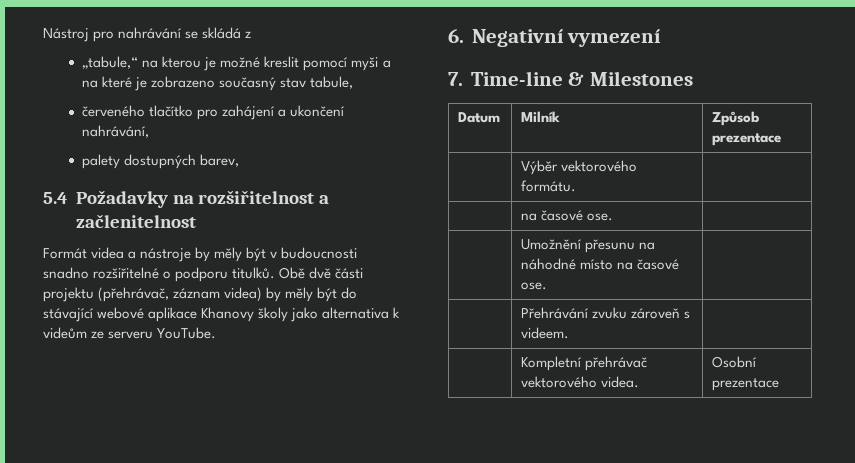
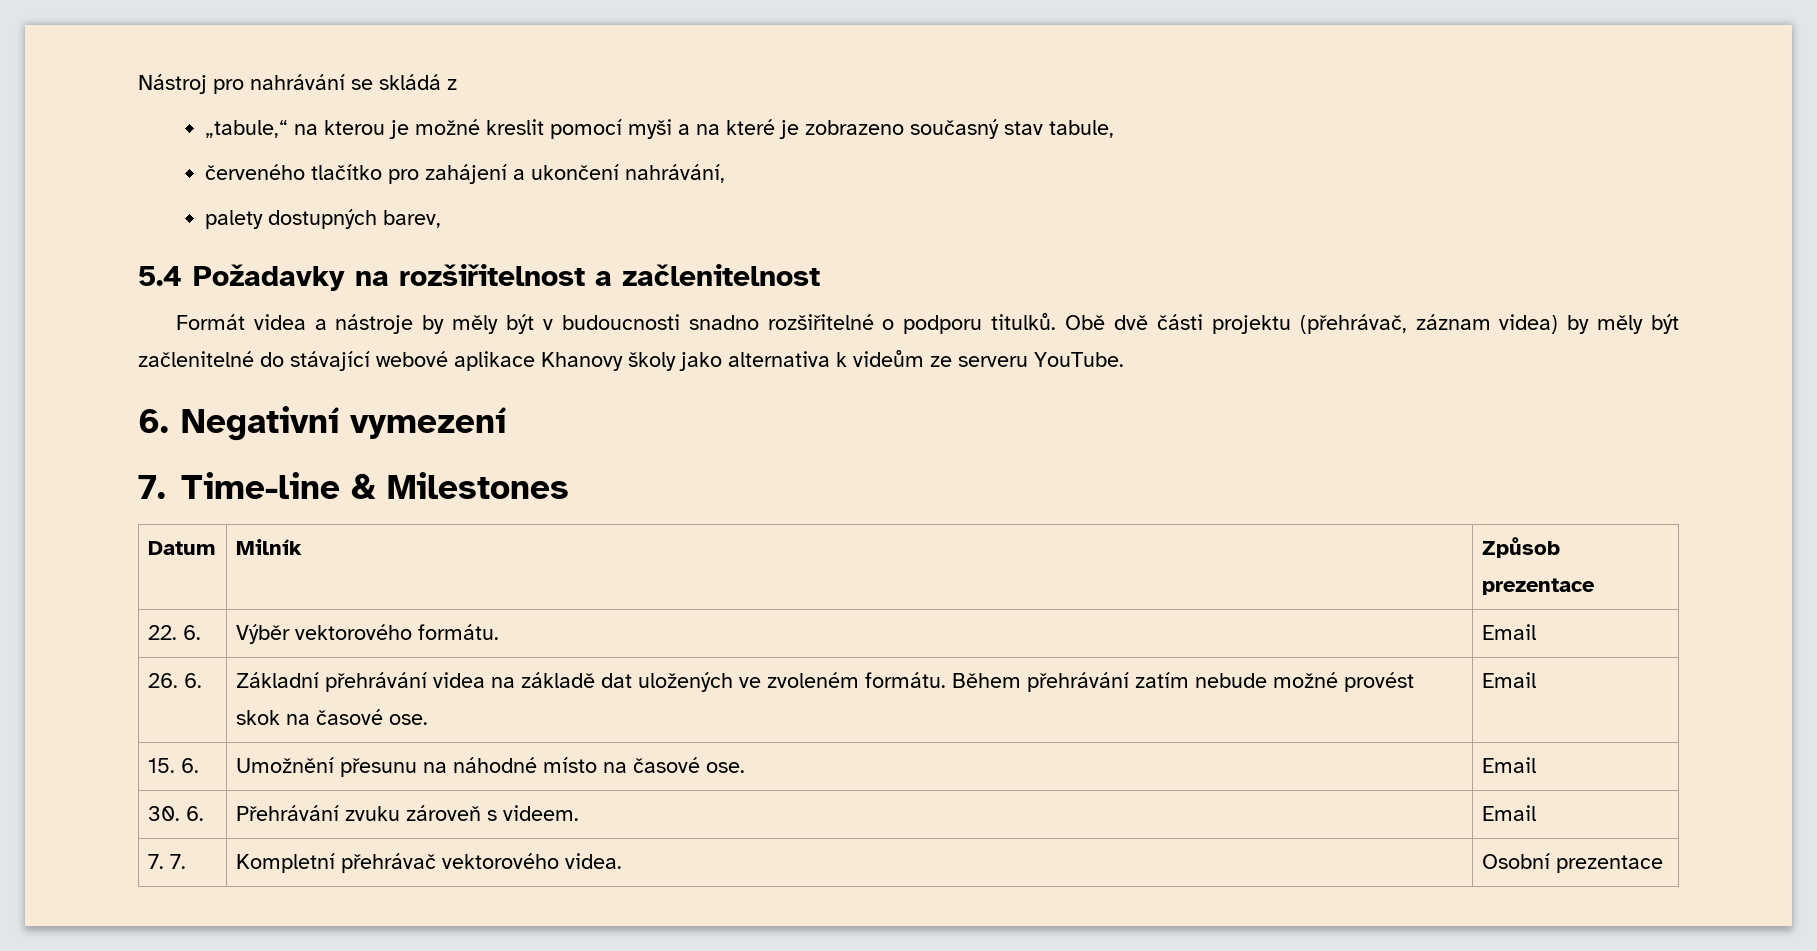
- Obě dvě části projektu (přehrávač, záznam videa) by měly být do stávající webové aplikace Khanovy školy jako alternativa k videům ze serveru YouTube.
+ Obě dvě části projektu (přehrávač, záznam videa) by měly být začlenitelné do stávající webové aplikace Khanovy školy jako alternativa k videům ze serveru YouTube.
- | Výběr vektorového formátu. |
- | na časové ose. |
- | Umožnění přesunu na náhodné místo na časové ose. |
- | Přehrávání zvuku zároveň s videem. |
- | Kompletní přehrávač vektorového videa. | Osobní prezentace
+ 22. 6. | Výběr vektorového formátu. | Email
+ 26. 6. | Základní přehrávání videa na základě dat uložených ve zvoleném formátu. Během přehrávání zatím nebude možné provést skok na časové ose. | Email
+ 15. 6. | Umožnění přesunu na náhodné místo na časové ose. | Email
+ 30. 6. | Přehrávání zvuku zároveň s videem. | Email
+ 7. 7. | Kompletní přehrávač vektorového videa. | Osobní prezentace

